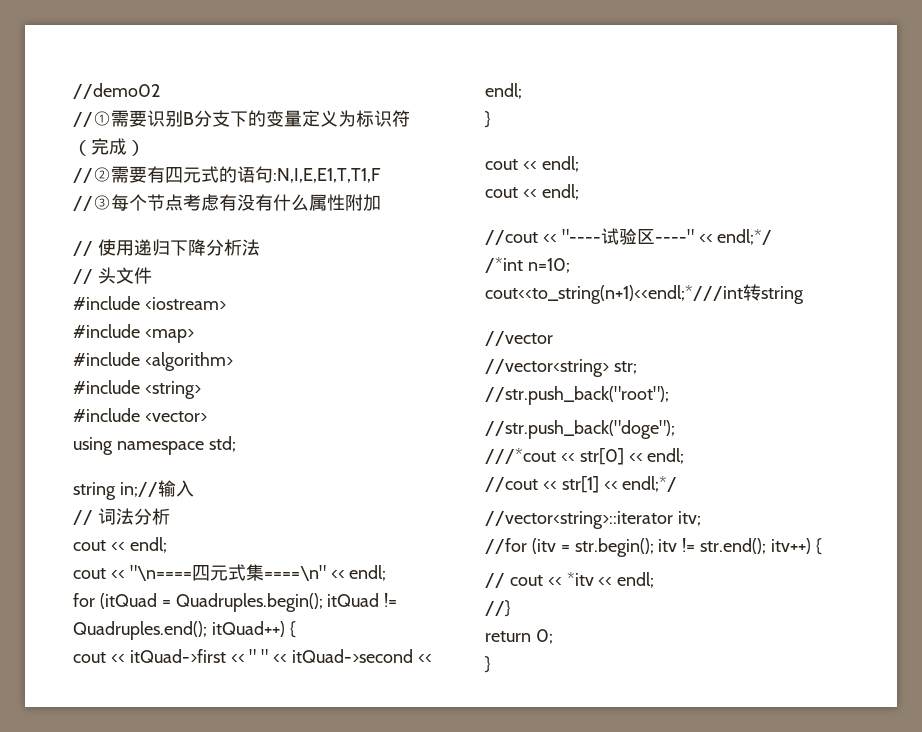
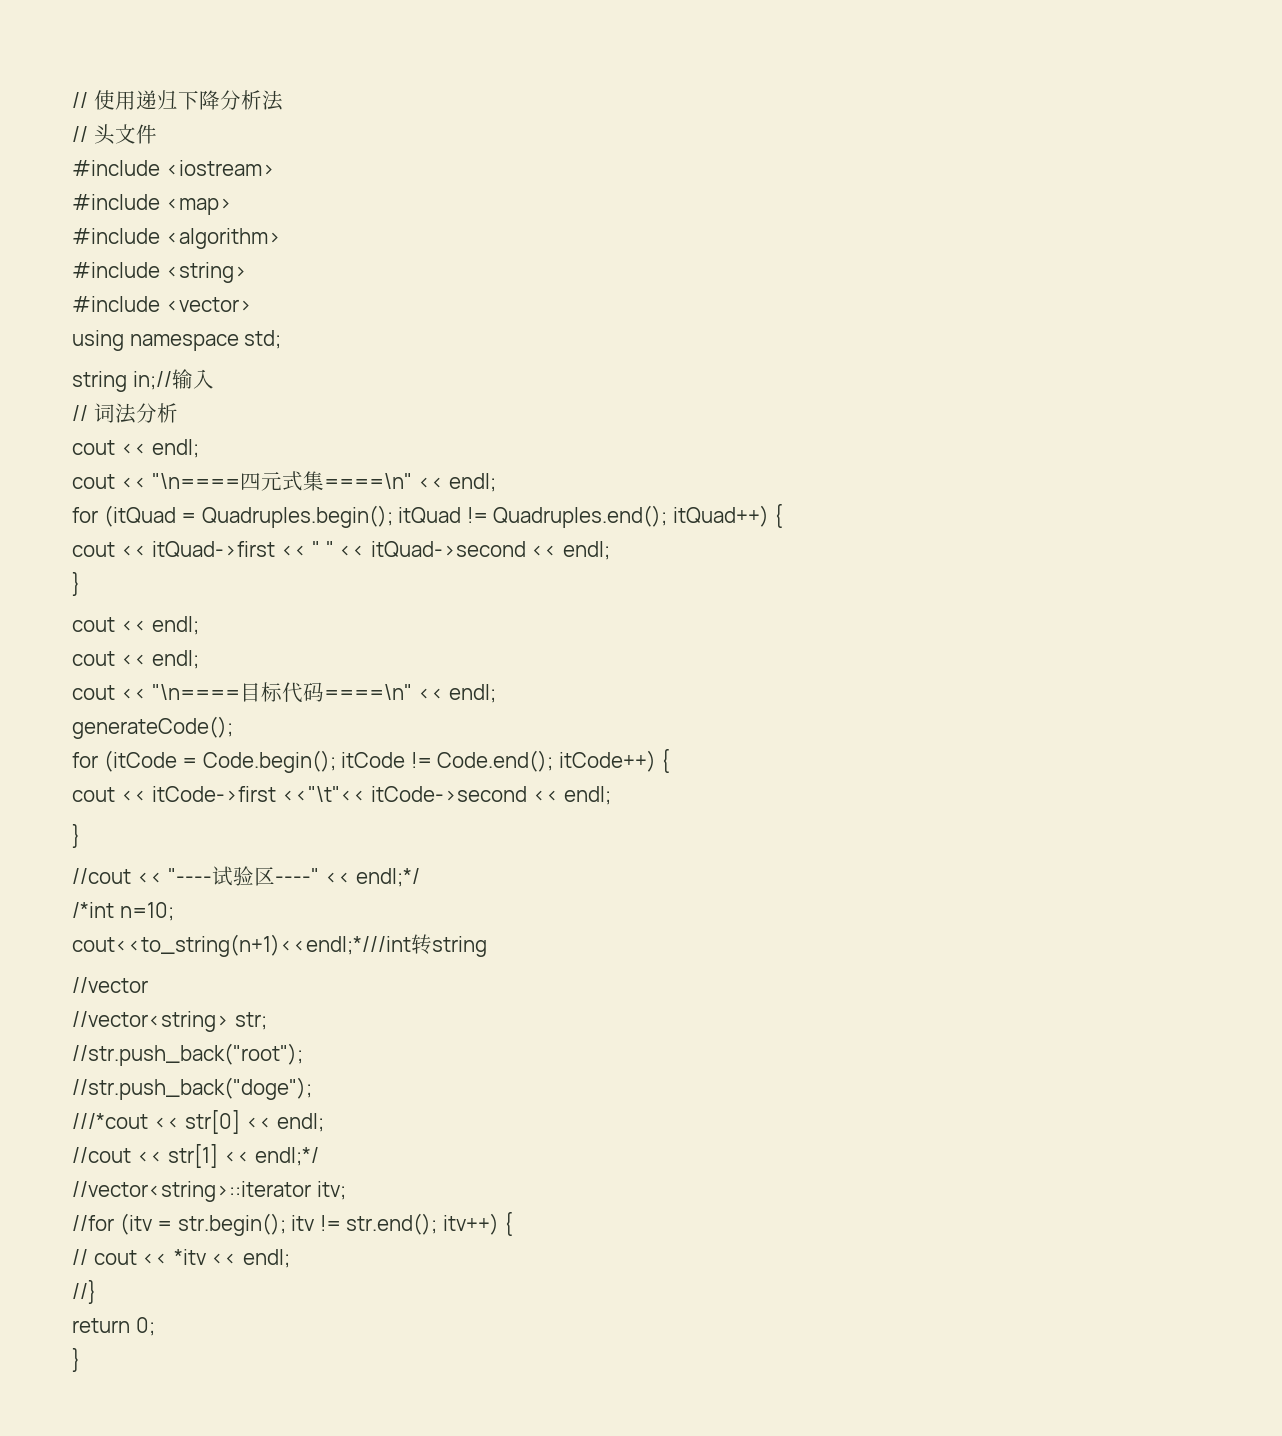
- //demo02
- //①需要识别B分支下的变量定义为标识符（完成）
- //②需要有四元式的语句:N,I,E,E1,T,T1,F
- //③每个节点考虑有没有什么属性附加
+ cout << "\n====目标代码====\n" << endl;
+ generateCode();
+ for (itCode = Code.begin(); itCode != Code.end(); itCode++) {
+ cout << itCode->first <<"\t"<< itCode->second << endl;
+ }

